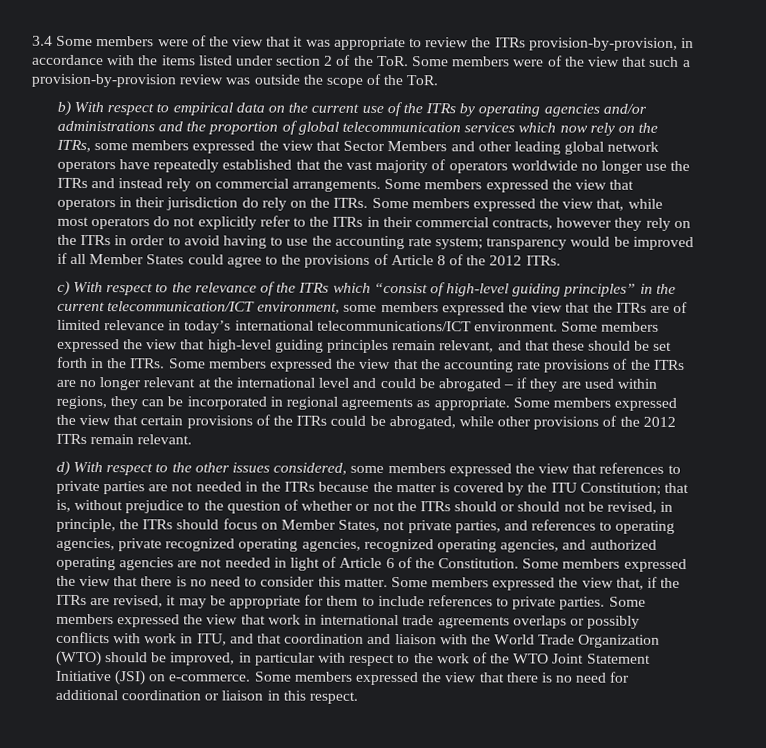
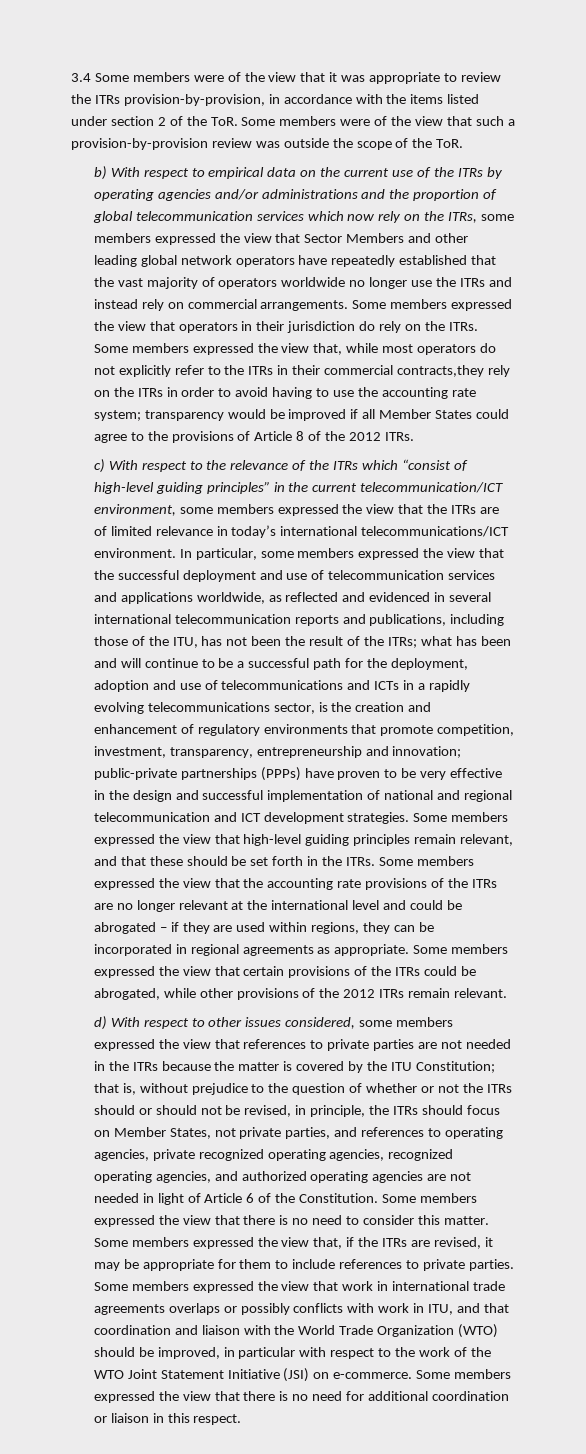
- Some members expressed the view that, while most operators do not explicitly refer to the ITRs in their commercial contracts, however they rely on the ITRs in order to avoid having to use the accounting rate system; transparency would be improved if all Member States could agree to the provisions of Article 8 of the 2012 ITRs.
+ Some members expressed the view that, while most operators do not explicitly refer to the ITRs in their commercial contracts,they rely on the ITRs in order to avoid having to use the accounting rate system; transparency would be improved if all Member States could agree to the provisions of Article 8 of the 2012 ITRs.
+ In particular, some members expressed the view that the successful deployment and use of telecommunication services and applications worldwide, as reflected and evidenced in several international telecommunication reports and publications, including those of the ITU, has not been the result of the ITRs; what has been and will continue to be a successful path for the deployment, adoption and use of telecommunications and ICTs in a rapidly evolving telecommunications sector, is the creation and enhancement of regulatory environments that promote competition, investment, transparency, entrepreneurship and innovation; public-private partnerships (PPPs) have proven to be very effective in the design and successful implementation of national and regional telecommunication and ICT development strategies.
- d) With respect to the other issues considered, some members expressed the view that references to private parties are not needed in the ITRs because the matter is covered by the ITU Constitution;
+ d) With respect to other issues considered, some members expressed the view that references to private parties are not needed in the ITRs because the matter is covered by the ITU Constitution;

